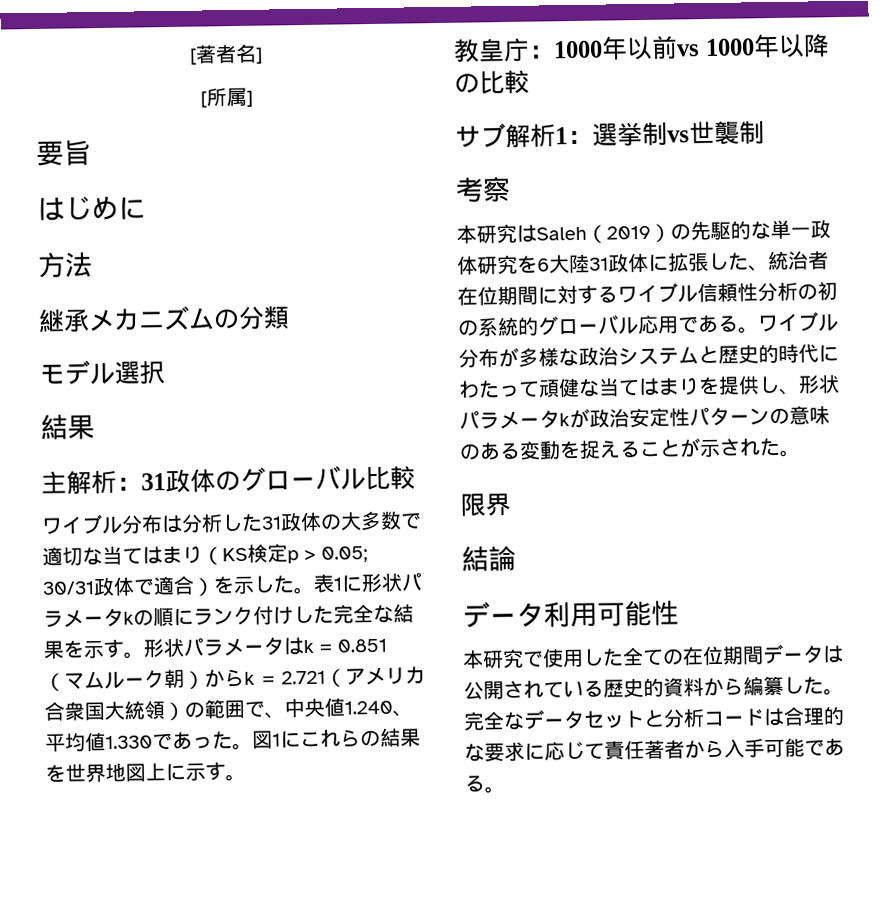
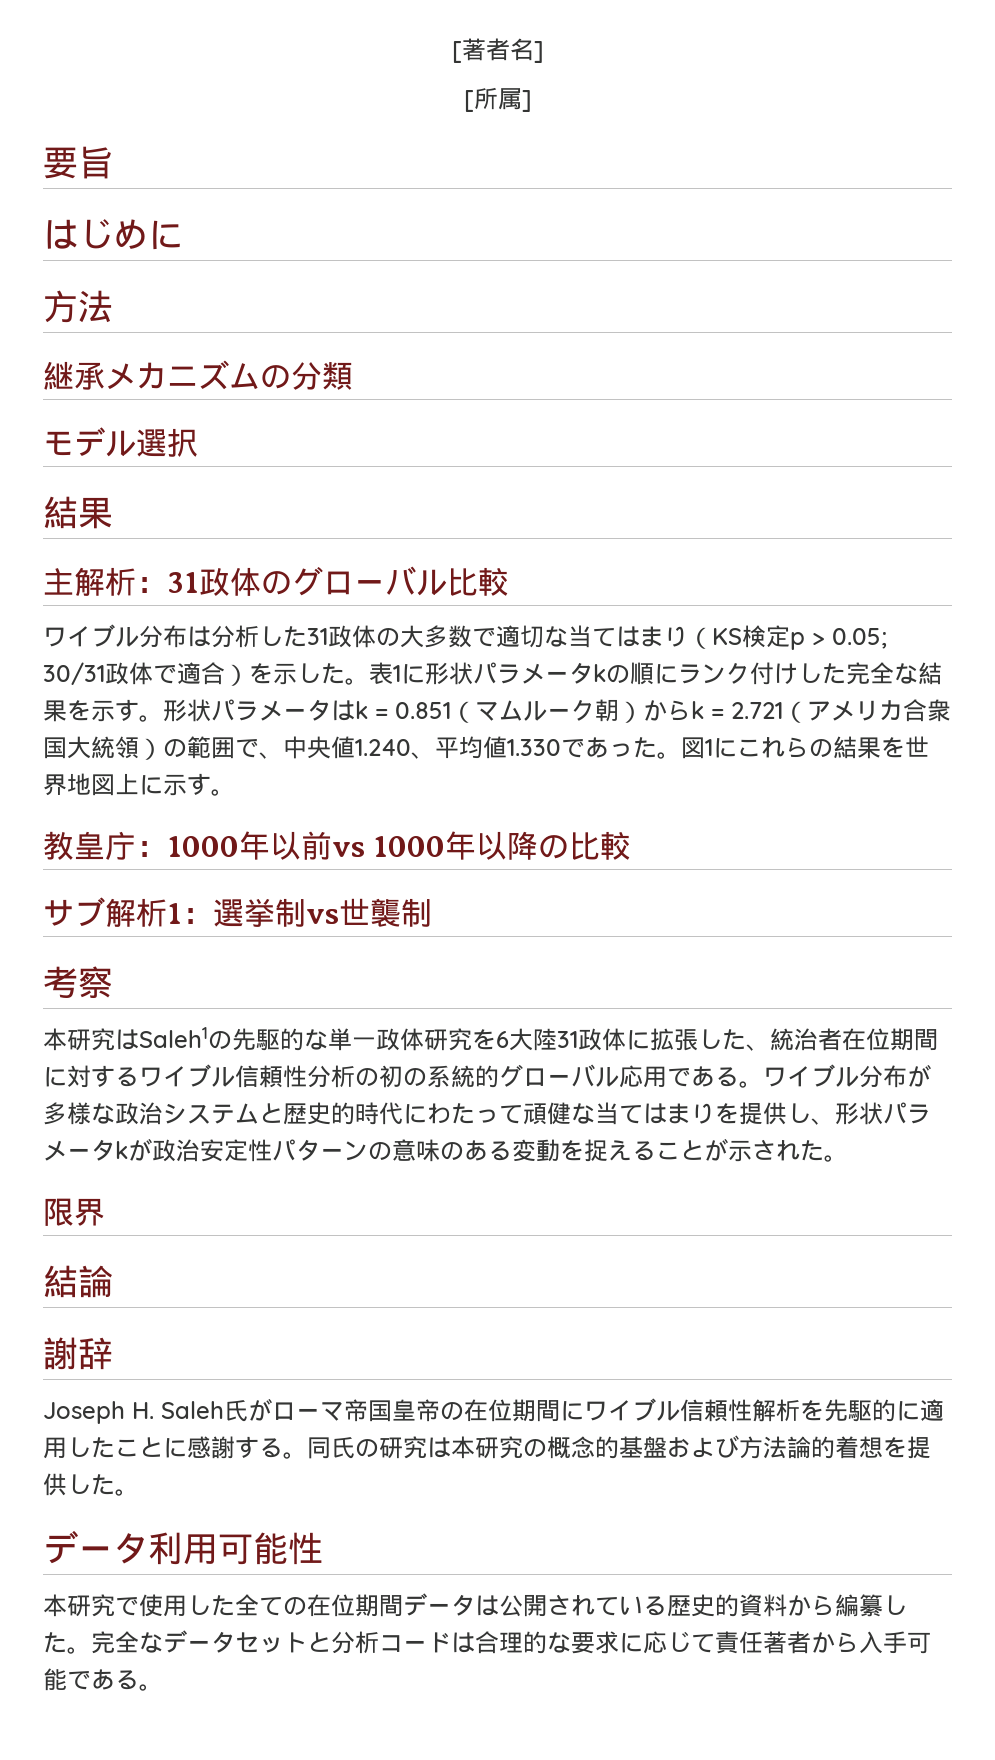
- 本研究はSaleh（2019）の先駆的な単一政体研究を6大陸31政体に拡張した、統治者在位期間に対するワイブル信頼性分析の初の系統的グローバル応用である。
+ 本研究はSaleh1の先駆的な単一政体研究を6大陸31政体に拡張した、統治者在位期間に対するワイブル信頼性分析の初の系統的グローバル応用である。
+ 謝辞
+ Joseph H. Saleh氏がローマ帝国皇帝の在位期間にワイブル信頼性解析を先駆的に適用したことに感謝する。同氏の研究は本研究の概念的基盤および方法論的着想を提供した。

